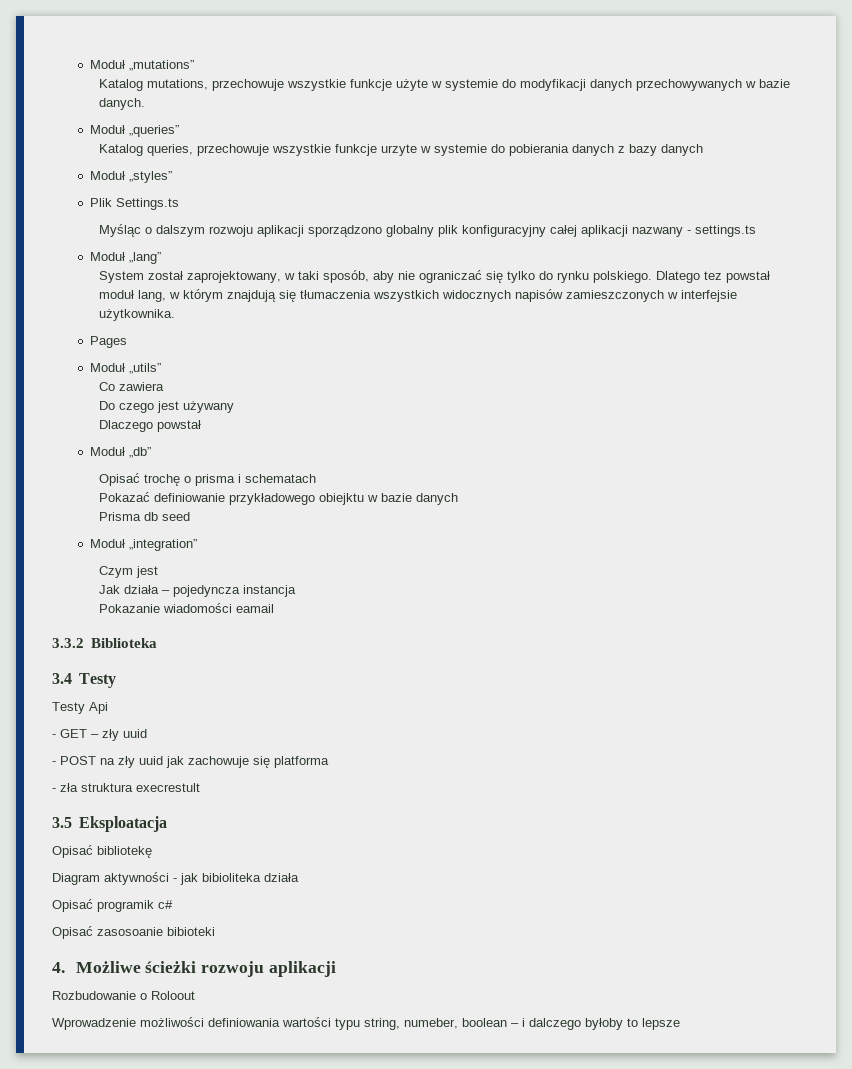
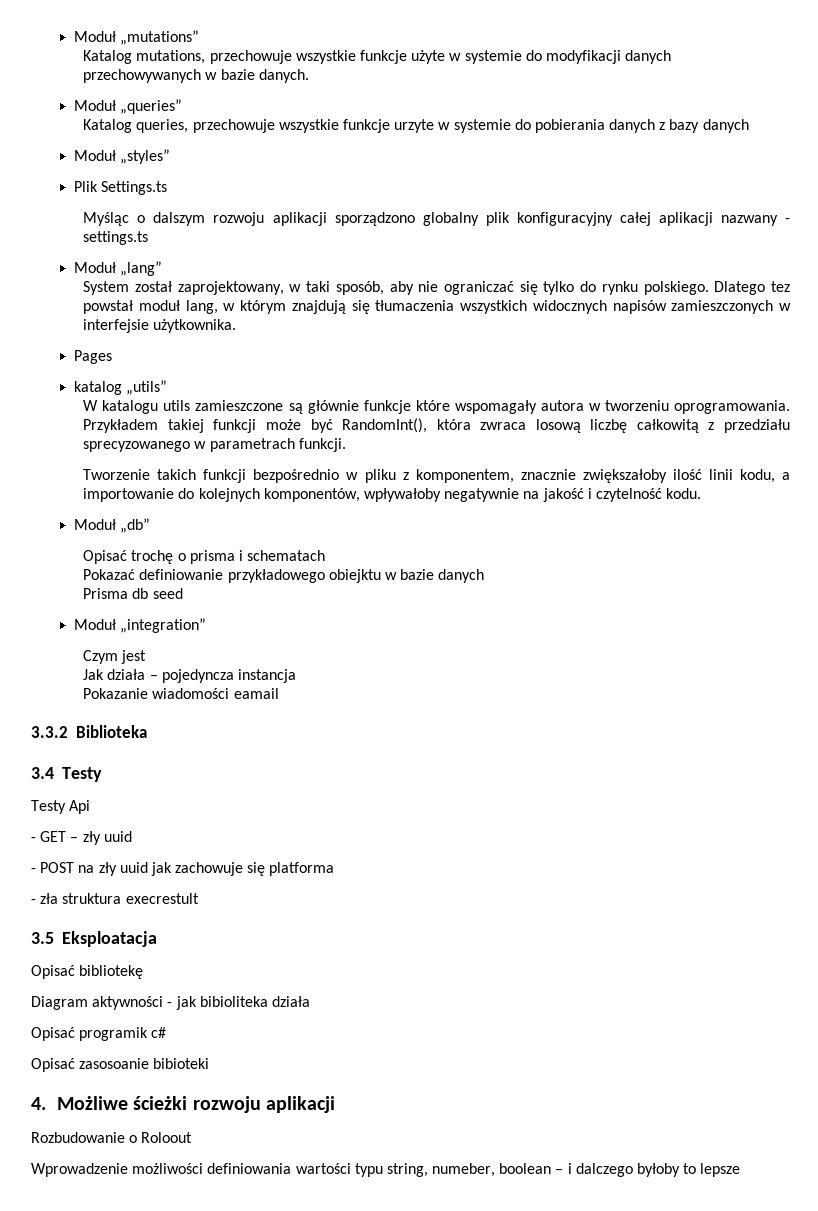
- Moduł „utils”
+ katalog „utils”
- Co zawiera
- Do czego jest używany
- Dlaczego powstał
+ W katalogu utils zamieszczone są głównie funkcje które wspomagały autora w tworzeniu oprogramowania. Przykładem takiej funkcji może być RandomInt(), która zwraca losową liczbę całkowitą z przedziału sprecyzowanego w parametrach funkcji.
+ Tworzenie takich funkcji bezpośrednio w pliku z komponentem, znacznie zwiększałoby ilość linii kodu, a importowanie do kolejnych komponentów, wpływałoby negatywnie na jakość i czytelność kodu.

